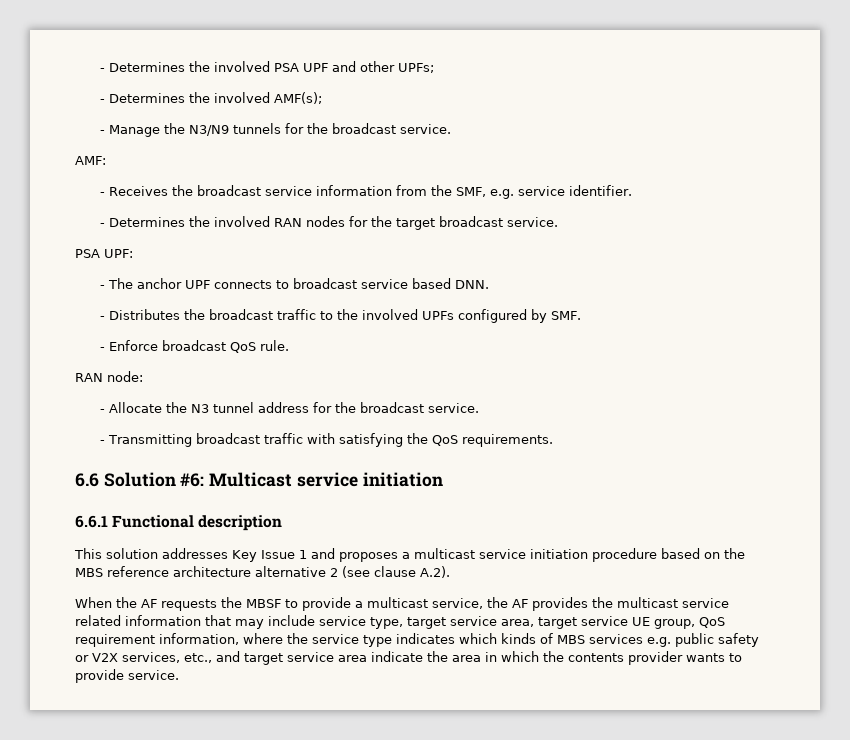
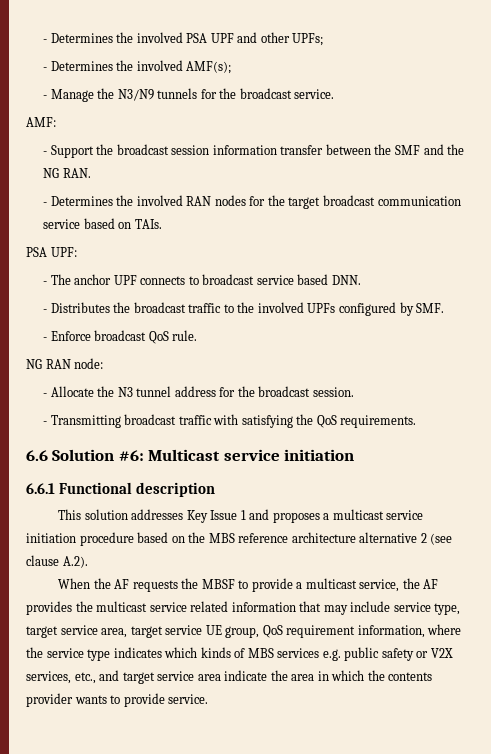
- - Receives the broadcast service information from the SMF, e.g. service identifier.
+ - Support the broadcast session information transfer between the SMF and the NG RAN.
- - Determines the involved RAN nodes for the target broadcast service.
+ - Determines the involved RAN nodes for the target broadcast communication service based on TAIs.
- RAN node:
+ NG RAN node:
- - Allocate the N3 tunnel address for the broadcast service.
+ - Allocate the N3 tunnel address for the broadcast session.

